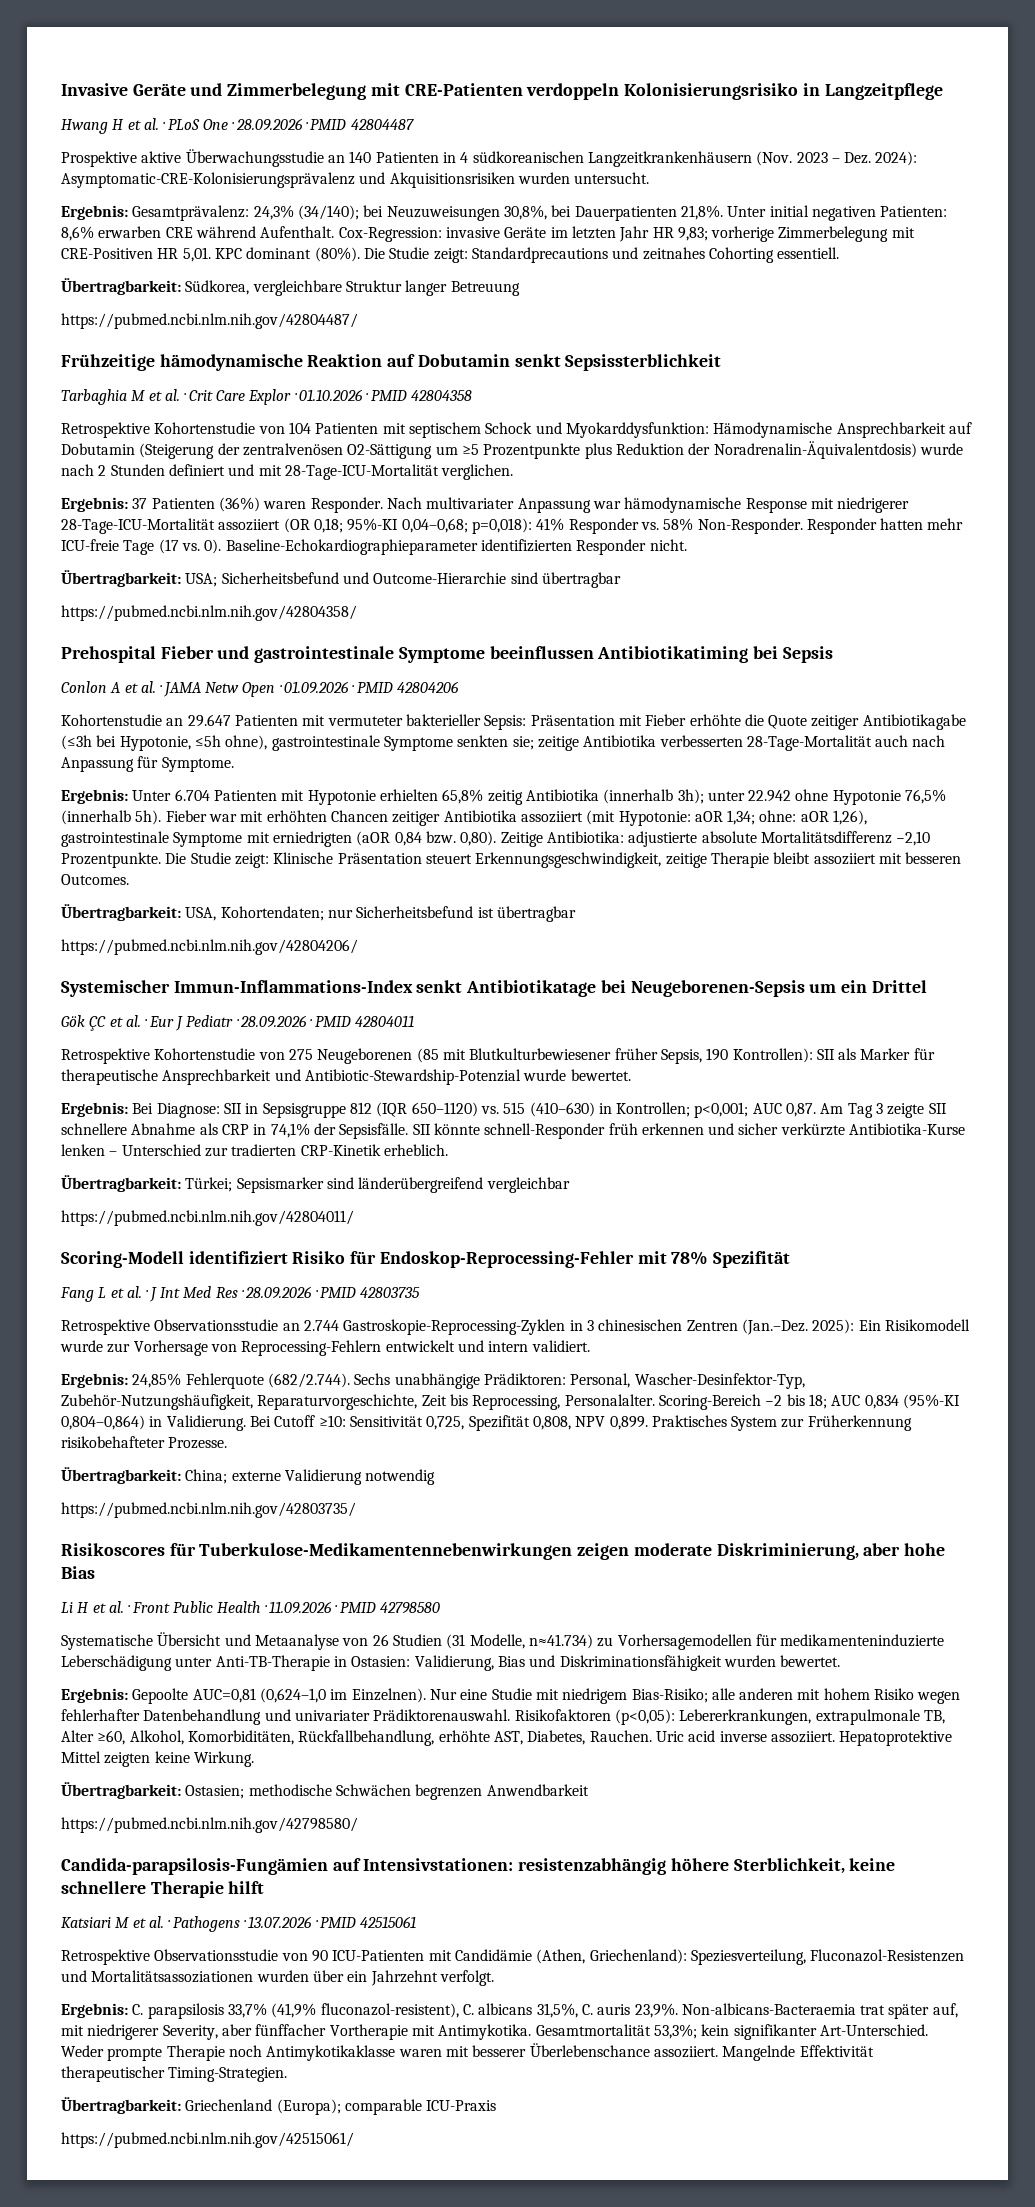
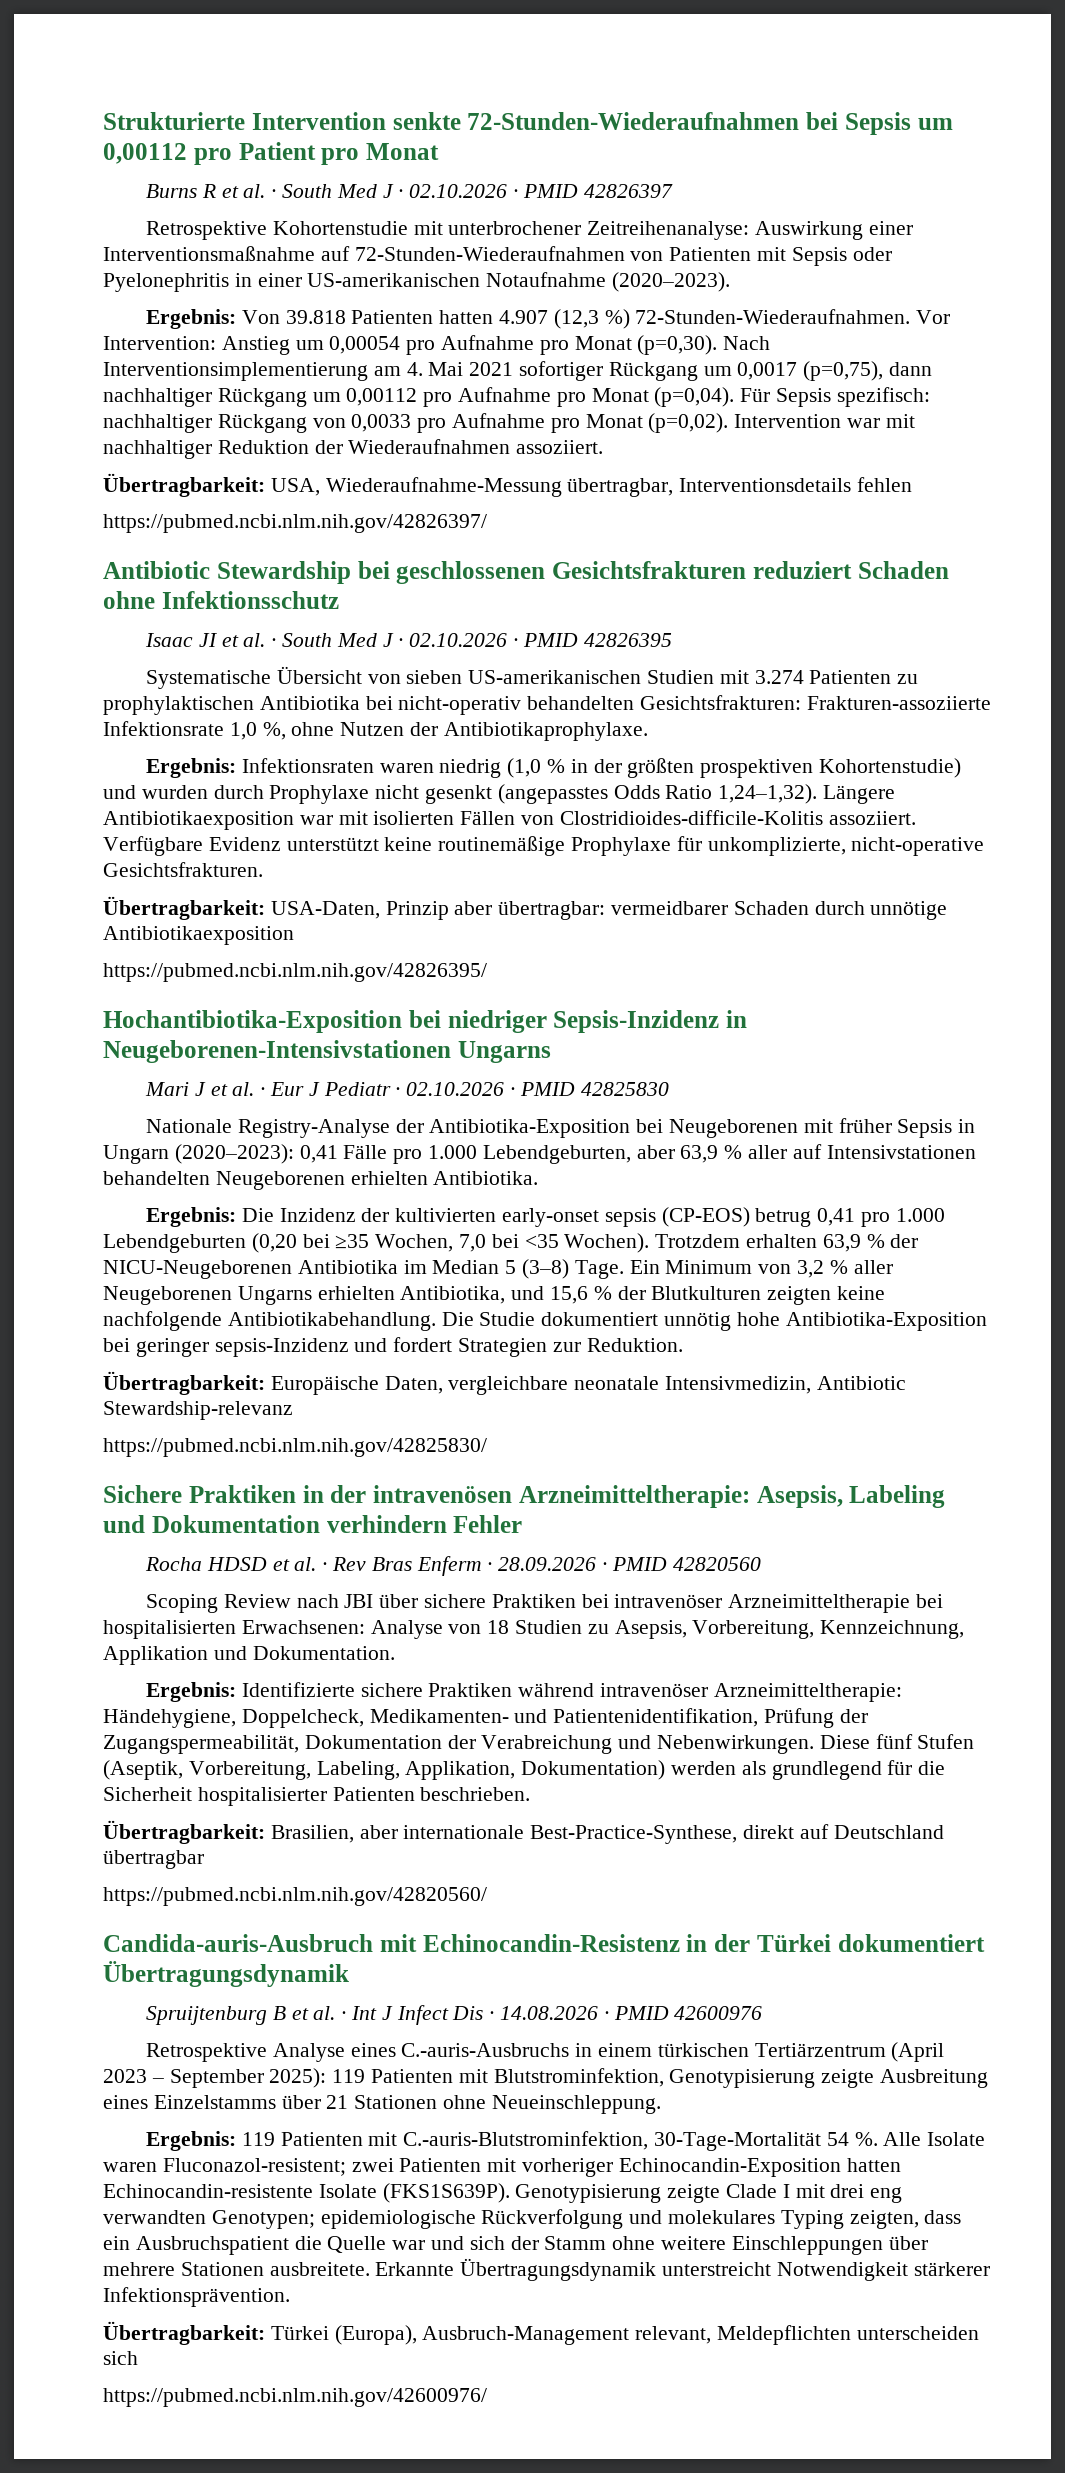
- Invasive Geräte und Zimmerbelegung mit CRE-Patienten verdoppeln Kolonisierungsrisiko in Langzeitpflege
- Hwang H et al. · PLoS One · 28.09.2026 · PMID 42804487
- Prospektive aktive Überwachungsstudie an 140 Patienten in 4 südkoreanischen Langzeitkrankenhäusern (Nov. 2023 – Dez. 2024): Asymptomatic-CRE-Kolonisierungsprävalenz und Akquisitionsrisiken wurden untersucht.
- Ergebnis: Gesamtprävalenz: 24,3% (34/140); bei Neuzuweisungen 30,8%, bei Dauerpatienten 21,8%. Unter initial negativen Patienten: 8,6% erwarben CRE während Aufenthalt. Cox-Regression: invasive Geräte im letzten Jahr HR 9,83; vorherige Zimmerbelegung mit CRE-Positiven HR 5,01. KPC dominant (80%). Die Studie zeigt: Standardprecautions und zeitnahes Cohorting essentiell.
- Übertragbarkeit: Südkorea, vergleichbare Struktur langer Betreuung
- https://pubmed.ncbi.nlm.nih.gov/42804487/
- Frühzeitige hämodynamische Reaktion auf Dobutamin senkt Sepsissterblichkeit
- Tarbaghia M et al. · Crit Care Explor · 01.10.2026 · PMID 42804358
- Retrospektive Kohortenstudie von 104 Patienten mit septischem Schock und Myokarddysfunktion: Hämodynamische Ansprechbarkeit auf Dobutamin (Steigerung der zentralvenösen O2-Sättigung um ≥5 Prozentpunkte plus Reduktion der Noradrenalin-Äquivalentdosis) wurde nach 2 Stunden definiert und mit 28-Tage-ICU-Mortalität verglichen.
- Ergebnis: 37 Patienten (36%) waren Responder. Nach multivariater Anpassung war hämodynamische Response mit niedrigerer 28-Tage-ICU-Mortalität assoziiert (OR 0,18; 95%-KI 0,04–0,68; p=0,018): 41% Responder vs. 58% Non-Responder. Responder hatten mehr ICU-freie Tage (17 vs. 0). Baseline-Echokardiographieparameter identifizierten Responder nicht.
- Übertragbarkeit: USA; Sicherheitsbefund und Outcome-Hierarchie sind übertragbar
- https://pubmed.ncbi.nlm.nih.gov/42804358/
- Prehospital Fieber und gastrointestinale Symptome beeinflussen Antibiotikatiming bei Sepsis
- Conlon A et al. · JAMA Netw Open · 01.09.2026 · PMID 42804206
- Kohortenstudie an 29.647 Patienten mit vermuteter bakterieller Sepsis: Präsentation mit Fieber erhöhte die Quote zeitiger Antibiotikagabe (≤3h bei Hypotonie, ≤5h ohne), gastrointestinale Symptome senkten sie; zeitige Antibiotika verbesserten 28-Tage-Mortalität auch nach Anpassung für Symptome.
- Ergebnis: Unter 6.704 Patienten mit Hypotonie erhielten 65,8% zeitig Antibiotika (innerhalb 3h); unter 22.942 ohne Hypotonie 76,5% (innerhalb 5h). Fieber war mit erhöhten Chancen zeitiger Antibiotika assoziiert (mit Hypotonie: aOR 1,34; ohne: aOR 1,26), gastrointestinale Symptome mit erniedrigten (aOR 0,84 bzw. 0,80). Zeitige Antibiotika: adjustierte absolute Mortalitätsdifferenz −2,10 Prozentpunkte. Die Studie zeigt: Klinische Präsentation steuert Erkennungsgeschwindigkeit, zeitige Therapie bleibt assoziiert mit besseren Outcomes.
- Übertragbarkeit: USA, Kohortendaten; nur Sicherheitsbefund ist übertragbar
- https://pubmed.ncbi.nlm.nih.gov/42804206/
- Systemischer Immun-Inflammations-Index senkt Antibiotikatage bei Neugeborenen-Sepsis um ein Drittel
- Gök ÇC et al. · Eur J Pediatr · 28.09.2026 · PMID 42804011
- Retrospektive Kohortenstudie von 275 Neugeborenen (85 mit Blutkulturbewiesener früher Sepsis, 190 Kontrollen): SII als Marker für therapeutische Ansprechbarkeit und Antibiotic-Stewardship-Potenzial wurde bewertet.
- Ergebnis: Bei Diagnose: SII in Sepsisgruppe 812 (IQR 650–1120) vs. 515 (410–630) in Kontrollen; p<0,001; AUC 0,87. Am Tag 3 zeigte SII schnellere Abnahme als CRP in 74,1% der Sepsisfälle. SII könnte schnell-Responder früh erkennen und sicher verkürzte Antibiotika-Kurse lenken – Unterschied zur tradierten CRP-Kinetik erheblich.
- Übertragbarkeit: Türkei; Sepsismarker sind länderübergreifend vergleichbar
- https://pubmed.ncbi.nlm.nih.gov/42804011/
- Scoring-Modell identifiziert Risiko für Endoskop-Reprocessing-Fehler mit 78% Spezifität
- Fang L et al. · J Int Med Res · 28.09.2026 · PMID 42803735
- Retrospektive Observationsstudie an 2.744 Gastroskopie-Reprocessing-Zyklen in 3 chinesischen Zentren (Jan.–Dez. 2025): Ein Risikomodell wurde zur Vorhersage von Reprocessing-Fehlern entwickelt und intern validiert.
- Ergebnis: 24,85% Fehlerquote (682/2.744). Sechs unabhängige Prädiktoren: Personal, Wascher-Desinfektor-Typ, Zubehör-Nutzungshäufigkeit, Reparaturvorgeschichte, Zeit bis Reprocessing, Personalalter. Scoring-Bereich −2 bis 18; AUC 0,834 (95%-KI 0,804–0,864) in Validierung. Bei Cutoff ≥10: Sensitivität 0,725, Spezifität 0,808, NPV 0,899. Praktisches System zur Früherkennung risikobehafteter Prozesse.
- Übertragbarkeit: China; externe Validierung notwendig
- https://pubmed.ncbi.nlm.nih.gov/42803735/
- Risikoscores für Tuberkulose-Medikamentennebenwirkungen zeigen moderate Diskriminierung, aber hohe Bias
- Li H et al. · Front Public Health · 11.09.2026 · PMID 42798580
- Systematische Übersicht und Metaanalyse von 26 Studien (31 Modelle, n≈41.734) zu Vorhersagemodellen für medikamenteninduzierte Leberschädigung unter Anti-TB-Therapie in Ostasien: Validierung, Bias und Diskriminationsfähigkeit wurden bewertet.
- Ergebnis: Gepoolte AUC=0,81 (0,624–1,0 im Einzelnen). Nur eine Studie mit niedrigem Bias-Risiko; alle anderen mit hohem Risiko wegen fehlerhafter Datenbehandlung und univariater Prädiktorenauswahl. Risikofaktoren (p<0,05): Lebererkrankungen, extrapulmonale TB, Alter ≥60, Alkohol, Komorbiditäten, Rückfallbehandlung, erhöhte AST, Diabetes, Rauchen. Uric acid inverse assoziiert. Hepatoprotektive Mittel zeigten keine Wirkung.
- Übertragbarkeit: Ostasien; methodische Schwächen begrenzen Anwendbarkeit
- https://pubmed.ncbi.nlm.nih.gov/42798580/
- Candida-parapsilosis-Fungämien auf Intensivstationen: resistenzabhängig höhere Sterblichkeit, keine schnellere Therapie hilft
- Katsiari M et al. · Pathogens · 13.07.2026 · PMID 42515061
- Retrospektive Observationsstudie von 90 ICU-Patienten mit Candidämie (Athen, Griechenland): Speziesverteilung, Fluconazol-Resistenzen und Mortalitätsassoziationen wurden über ein Jahrzehnt verfolgt.
- Ergebnis: C. parapsilosis 33,7% (41,9% fluconazol-resistent), C. albicans 31,5%, C. auris 23,9%. Non-albicans-Bacteraemia trat später auf, mit niedrigerer Severity, aber fünffacher Vortherapie mit Antimykotika. Gesamtmortalität 53,3%; kein signifikanter Art-Unterschied. Weder prompte Therapie noch Antimykotikaklasse waren mit besserer Überlebenschance assoziiert. Mangelnde Effektivität therapeutischer Timing-Strategien.
- Übertragbarkeit: Griechenland (Europa); comparable ICU-Praxis
- https://pubmed.ncbi.nlm.nih.gov/42515061/
+ Strukturierte Intervention senkte 72-Stunden-Wiederaufnahmen bei Sepsis um 0,00112 pro Patient pro Monat
+ Burns R et al. · South Med J · 02.10.2026 · PMID 42826397
+ Retrospektive Kohortenstudie mit unterbrochener Zeitreihenanalyse: Auswirkung einer Interventionsmaßnahme auf 72-Stunden-Wiederaufnahmen von Patienten mit Sepsis oder Pyelonephritis in einer US-amerikanischen Notaufnahme (2020–2023).
+ Ergebnis: Von 39.818 Patienten hatten 4.907 (12,3 %) 72-Stunden-Wiederaufnahmen. Vor Intervention: Anstieg um 0,00054 pro Aufnahme pro Monat (p=0,30). Nach Interventionsimplementierung am 4. Mai 2021 sofortiger Rückgang um 0,0017 (p=0,75), dann nachhaltiger Rückgang um 0,00112 pro Aufnahme pro Monat (p=0,04). Für Sepsis spezifisch: nachhaltiger Rückgang von 0,0033 pro Aufnahme pro Monat (p=0,02). Intervention war mit nachhaltiger Reduktion der Wiederaufnahmen assoziiert.
+ Übertragbarkeit: USA, Wiederaufnahme-Messung übertragbar, Interventionsdetails fehlen
+ https://pubmed.ncbi.nlm.nih.gov/42826397/
+ Antibiotic Stewardship bei geschlossenen Gesichtsfrakturen reduziert Schaden ohne Infektionsschutz
+ Isaac JI et al. · South Med J · 02.10.2026 · PMID 42826395
+ Systematische Übersicht von sieben US-amerikanischen Studien mit 3.274 Patienten zu prophylaktischen Antibiotika bei nicht-operativ behandelten Gesichtsfrakturen: Frakturen-assoziierte Infektionsrate 1,0 %, ohne Nutzen der Antibiotikaprophylaxe.
+ Ergebnis: Infektionsraten waren niedrig (1,0 % in der größten prospektiven Kohortenstudie) und wurden durch Prophylaxe nicht gesenkt (angepasstes Odds Ratio 1,24–1,32). Längere Antibiotikaexposition war mit isolierten Fällen von Clostridioides-difficile-Kolitis assoziiert. Verfügbare Evidenz unterstützt keine routinemäßige Prophylaxe für unkomplizierte, nicht-operative Gesichtsfrakturen.
+ Übertragbarkeit: USA-Daten, Prinzip aber übertragbar: vermeidbarer Schaden durch unnötige Antibiotikaexposition
+ https://pubmed.ncbi.nlm.nih.gov/42826395/
+ Hochantibiotika-Exposition bei niedriger Sepsis-Inzidenz in Neugeborenen-Intensivstationen Ungarns
+ Mari J et al. · Eur J Pediatr · 02.10.2026 · PMID 42825830
+ Nationale Registry-Analyse der Antibiotika-Exposition bei Neugeborenen mit früher Sepsis in Ungarn (2020–2023): 0,41 Fälle pro 1.000 Lebendgeburten, aber 63,9 % aller auf Intensivstationen behandelten Neugeborenen erhielten Antibiotika.
+ Ergebnis: Die Inzidenz der kultivierten early-onset sepsis (CP-EOS) betrug 0,41 pro 1.000 Lebendgeburten (0,20 bei ≥35 Wochen, 7,0 bei <35 Wochen). Trotzdem erhalten 63,9 % der NICU-Neugeborenen Antibiotika im Median 5 (3–8) Tage. Ein Minimum von 3,2 % aller Neugeborenen Ungarns erhielten Antibiotika, und 15,6 % der Blutkulturen zeigten keine nachfolgende Antibiotikabehandlung. Die Studie dokumentiert unnötig hohe Antibiotika-Exposition bei geringer sepsis-Inzidenz und fordert Strategien zur Reduktion.
+ Übertragbarkeit: Europäische Daten, vergleichbare neonatale Intensivmedizin, Antibiotic Stewardship-relevanz
+ https://pubmed.ncbi.nlm.nih.gov/42825830/
+ Sichere Praktiken in der intravenösen Arzneimitteltherapie: Asepsis, Labeling und Dokumentation verhindern Fehler
+ Rocha HDSD et al. · Rev Bras Enferm · 28.09.2026 · PMID 42820560
+ Scoping Review nach JBI über sichere Praktiken bei intravenöser Arzneimitteltherapie bei hospitalisierten Erwachsenen: Analyse von 18 Studien zu Asepsis, Vorbereitung, Kennzeichnung, Applikation und Dokumentation.
+ Ergebnis: Identifizierte sichere Praktiken während intravenöser Arzneimitteltherapie: Händehygiene, Doppelcheck, Medikamenten- und Patientenidentifikation, Prüfung der Zugangspermeabilität, Dokumentation der Verabreichung und Nebenwirkungen. Diese fünf Stufen (Aseptik, Vorbereitung, Labeling, Applikation, Dokumentation) werden als grundlegend für die Sicherheit hospitalisierter Patienten beschrieben.
+ Übertragbarkeit: Brasilien, aber internationale Best-Practice-Synthese, direkt auf Deutschland übertragbar
+ https://pubmed.ncbi.nlm.nih.gov/42820560/
+ Candida-auris-Ausbruch mit Echinocandin-Resistenz in der Türkei dokumentiert Übertragungsdynamik
+ Spruijtenburg B et al. · Int J Infect Dis · 14.08.2026 · PMID 42600976
+ Retrospektive Analyse eines C.-auris-Ausbruchs in einem türkischen Tertiärzentrum (April 2023 – September 2025): 119 Patienten mit Blutstrominfektion, Genotypisierung zeigte Ausbreitung eines Einzelstamms über 21 Stationen ohne Neueinschleppung.
+ Ergebnis: 119 Patienten mit C.-auris-Blutstrominfektion, 30-Tage-Mortalität 54 %. Alle Isolate waren Fluconazol-resistent; zwei Patienten mit vorheriger Echinocandin-Exposition hatten Echinocandin-resistente Isolate (FKS1S639P). Genotypisierung zeigte Clade I mit drei eng verwandten Genotypen; epidemiologische Rückverfolgung und molekulares Typing zeigten, dass ein Ausbruchspatient die Quelle war und sich der Stamm ohne weitere Einschleppungen über mehrere Stationen ausbreitete. Erkannte Übertragungsdynamik unterstreicht Notwendigkeit stärkerer Infektionsprävention.
+ Übertragbarkeit: Türkei (Europa), Ausbruch-Management relevant, Meldepflichten unterscheiden sich
+ https://pubmed.ncbi.nlm.nih.gov/42600976/

